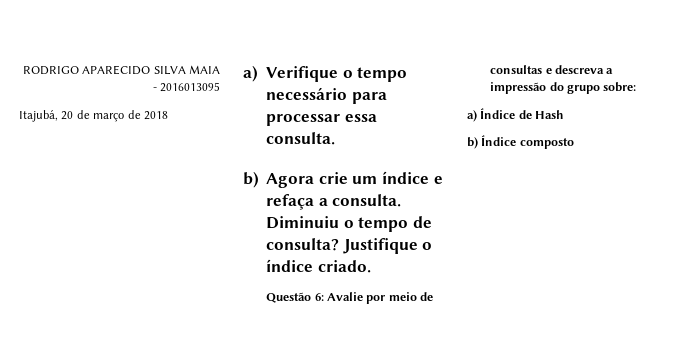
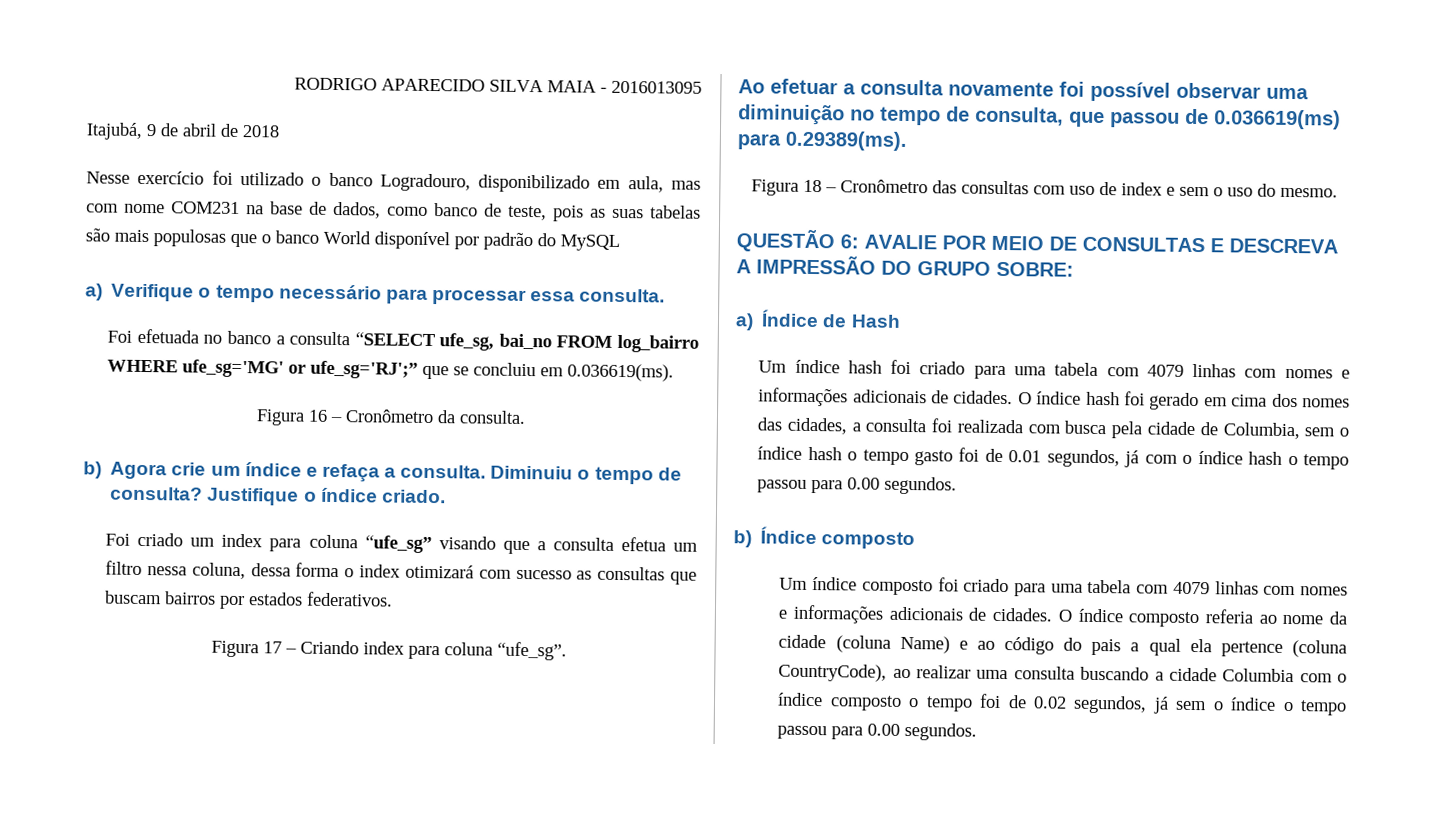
- Itajubá, 20 de março de 2018
+ Itajubá, 9 de abril de 2018
+ Nesse exercício foi utilizado o banco Logradouro, disponibilizado em aula, mas com nome COM231 na base de dados, como banco de teste, pois as suas tabelas são mais populosas que o banco World disponível por padrão do MySQL
+ Foi efetuada no banco a consulta “SELECT ufe_sg, bai_no FROM log_bairro WHERE ufe_sg='MG' or ufe_sg='RJ';” que se concluiu em 0.036619(ms).
+ Figura 16 – Cronômetro da consulta.
- Questão 6: Avalie por meio de consultas e descreva a impressão do grupo sobre:
+ Foi criado um index para coluna “ufe_sg” visando que a consulta efetua um filtro nessa coluna, dessa forma o index otimizará com sucesso as consultas que buscam bairros por estados federativos.
+ Figura 17 – Criando index para coluna “ufe_sg”.
+ Ao efetuar a consulta novamente foi possível observar uma diminuição no tempo de consulta, que passou de 0.036619(ms) para 0.29389(ms).
+ Figura 18 – Cronômetro das consultas com uso de index e sem o uso do mesmo.
+ QUESTÃO 6: AVALIE POR MEIO DE CONSULTAS E DESCREVA A IMPRESSÃO DO GRUPO SOBRE:
  a) Índice de Hash
+ Um índice hash foi criado para uma tabela com 4079 linhas com nomes e informações adicionais de cidades. O índice hash foi gerado em cima dos nomes das cidades, a consulta foi realizada com busca pela cidade de Columbia, sem o índice hash o tempo gasto foi de 0.01 segundos, já com o índice hash o tempo passou para 0.00 segundos.
  b) Índice composto
+ Um índice composto foi criado para uma tabela com 4079 linhas com nomes e informações adicionais de cidades. O índice composto referia ao nome da cidade (coluna Name) e ao código do pais a qual ela pertence (coluna CountryCode), ao realizar uma consulta buscando a cidade Columbia com o índice composto o tempo foi de 0.02 segundos, já sem o índice o tempo passou para 0.00 segundos.

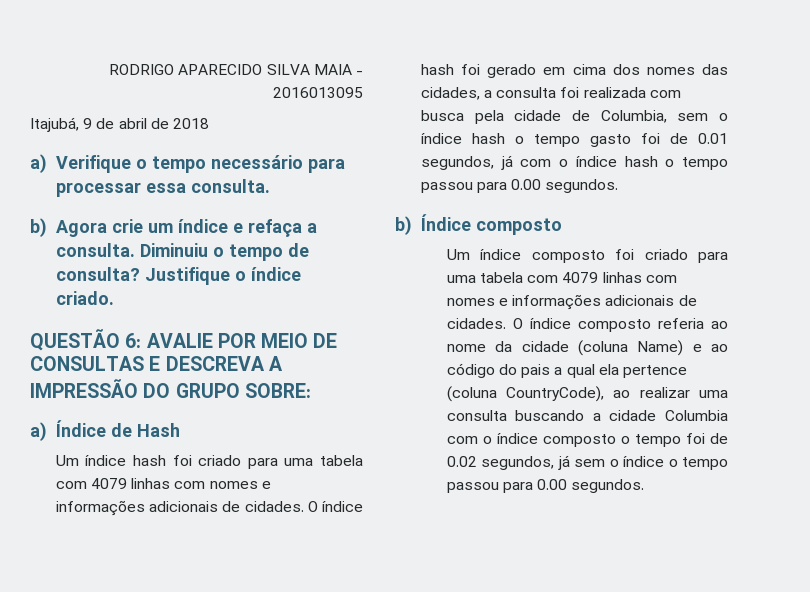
- Nesse exercício foi utilizado o banco Logradouro, disponibilizado em aula, mas com nome COM231 na base de dados, como banco de teste, pois as suas tabelas são mais populosas que o banco World disponível por padrão do MySQL
- Foi efetuada no banco a consulta “SELECT ufe_sg, bai_no FROM log_bairro WHERE ufe_sg='MG' or ufe_sg='RJ';” que se concluiu em 0.036619(ms).
- Figura 16 – Cronômetro da consulta.
- Foi criado um index para coluna “ufe_sg” visando que a consulta efetua um filtro nessa coluna, dessa forma o index otimizará com sucesso as consultas que buscam bairros por estados federativos.
- Figura 17 – Criando index para coluna “ufe_sg”.
- Ao efetuar a consulta novamente foi possível observar uma diminuição no tempo de consulta, que passou de 0.036619(ms) para 0.29389(ms).
- Figura 18 – Cronômetro das consultas com uso de index e sem o uso do mesmo.

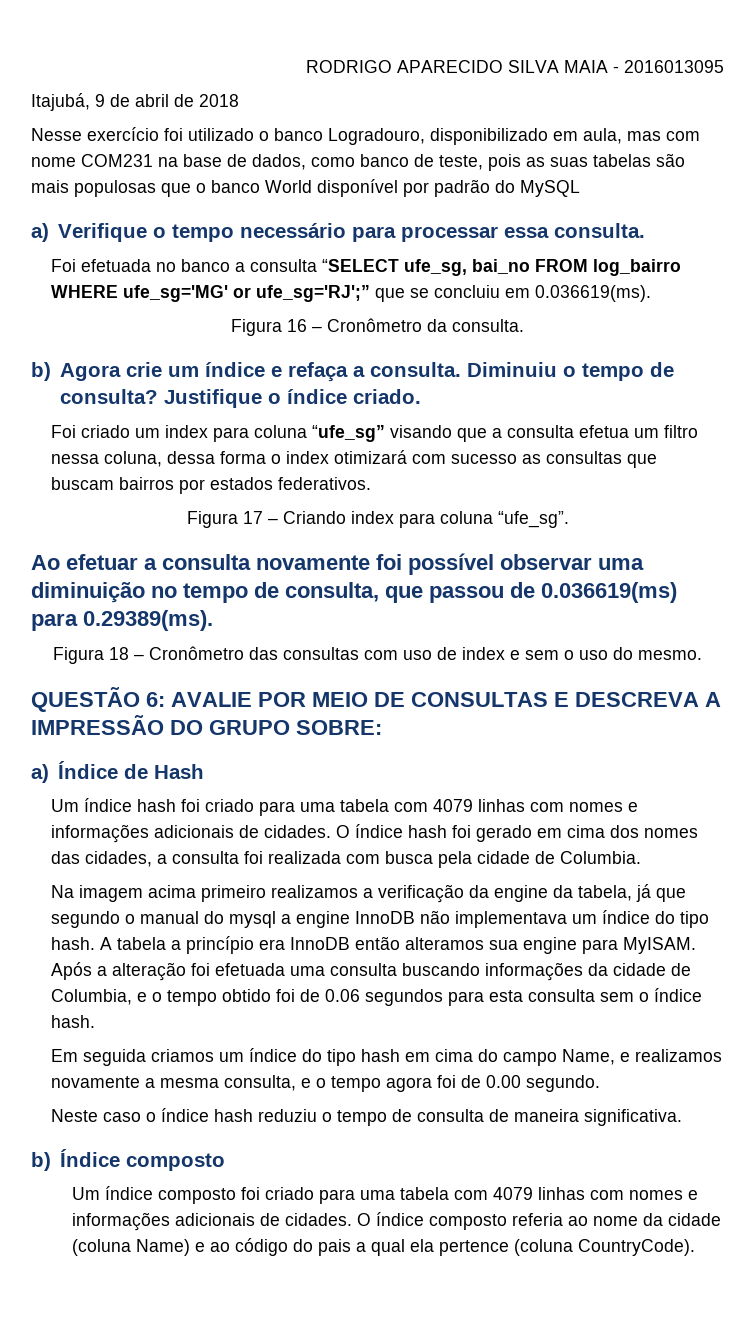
+ Nesse exercício foi utilizado o banco Logradouro, disponibilizado em aula, mas com nome COM231 na base de dados, como banco de teste, pois as suas tabelas são mais populosas que o banco World disponível por padrão do MySQL
+ Foi efetuada no banco a consulta “SELECT ufe_sg, bai_no FROM log_bairro WHERE ufe_sg='MG' or ufe_sg='RJ';” que se concluiu em 0.036619(ms).
+ Figura 16 – Cronômetro da consulta.
+ Foi criado um index para coluna “ufe_sg” visando que a consulta efetua um filtro nessa coluna, dessa forma o index otimizará com sucesso as consultas que buscam bairros por estados federativos.
+ Figura 17 – Criando index para coluna “ufe_sg”.
+ Ao efetuar a consulta novamente foi possível observar uma diminuição no tempo de consulta, que passou de 0.036619(ms) para 0.29389(ms).
+ Figura 18 – Cronômetro das consultas com uso de index e sem o uso do mesmo.
- O índice hash foi gerado em cima dos nomes das cidades, a consulta foi realizada com busca pela cidade de Columbia, sem o índice hash o tempo gasto foi de 0.01 segundos, já com o índice hash o tempo passou para 0.00 segundos.
+ O índice hash foi gerado em cima dos nomes das cidades, a consulta foi realizada com busca pela cidade de Columbia.
+ Na imagem acima primeiro realizamos a verificação da engine da tabela, já que segundo o manual do mysql a engine InnoDB não implementava um índice do tipo hash. A tabela a princípio era InnoDB então alteramos sua engine para MyISAM. Após a alteração foi efetuada uma consulta buscando informações da cidade de Columbia, e o tempo obtido foi de 0.06 segundos para esta consulta sem o índice hash.
+ Em seguida criamos um índice do tipo hash em cima do campo Name, e realizamos novamente a mesma consulta, e o tempo agora foi de 0.00 segundo.
+ Neste caso o índice hash reduziu o tempo de consulta de maneira significativa.
- O índice composto referia ao nome da cidade (coluna Name) e ao código do pais a qual ela pertence (coluna CountryCode), ao realizar uma consulta buscando a cidade Columbia com o índice composto o tempo foi de 0.02 segundos, já sem o índice o tempo passou para 0.00 segundos.
+ O índice composto referia ao nome da cidade (coluna Name) e ao código do pais a qual ela pertence (coluna CountryCode).

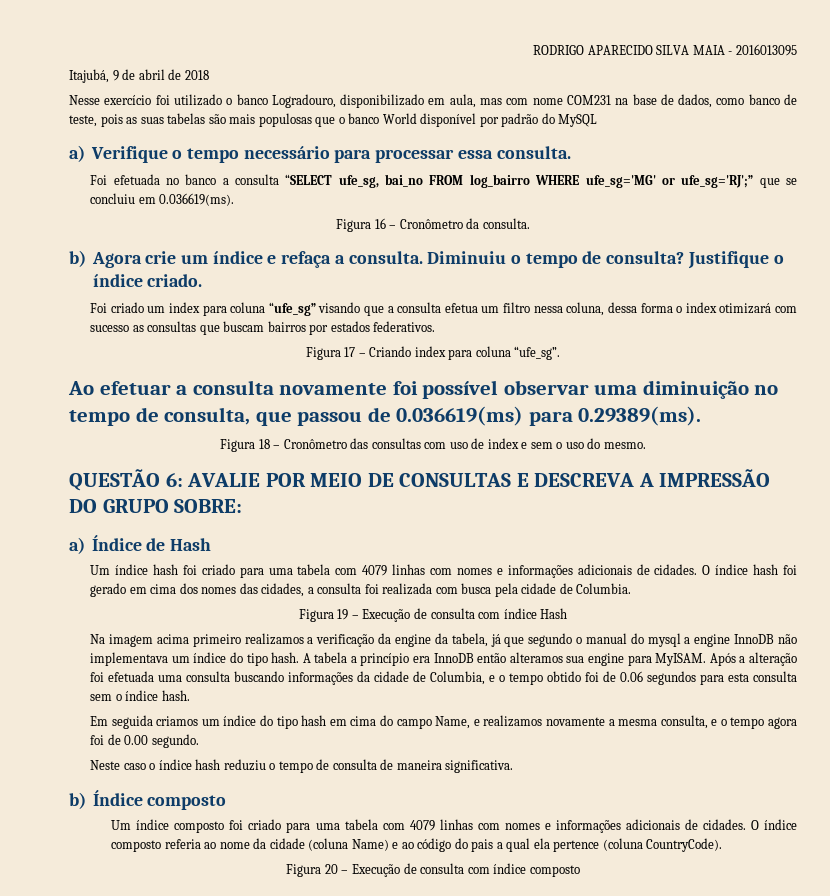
+ Figura 19 – Execução de consulta com índice Hash
+ Figura 20 – Execução de consulta com índice composto

